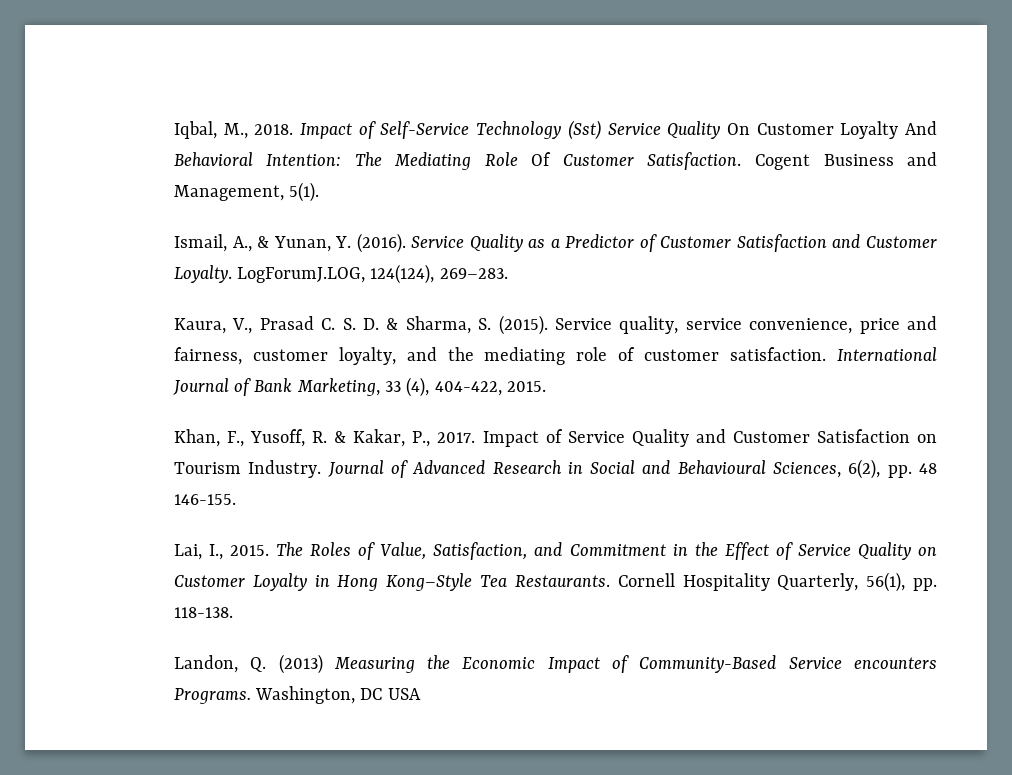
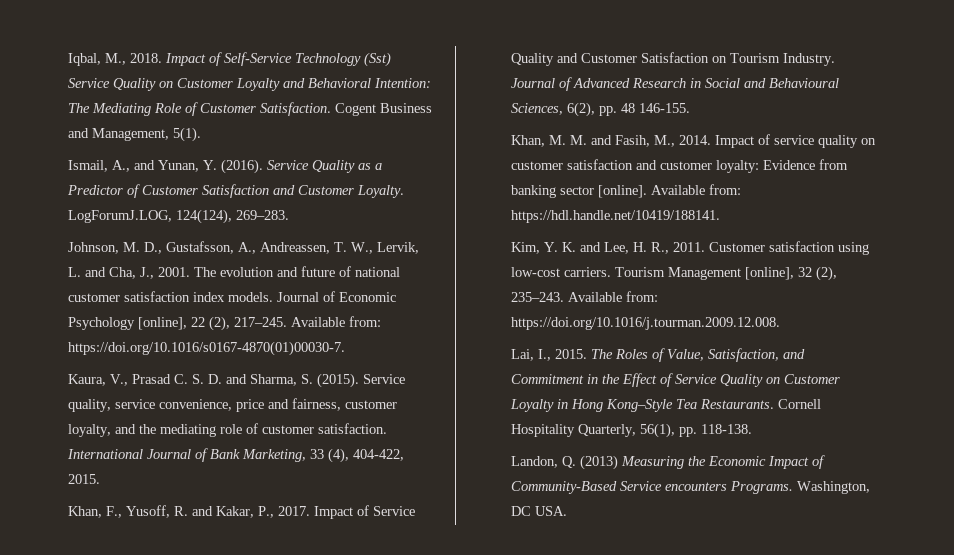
- Impact of Self-Service Technology (Sst) Service Quality On Customer Loyalty And Behavioral Intention: The Mediating Role Of Customer Satisfaction.
+ Impact of Self-Service Technology (Sst) Service Quality on Customer Loyalty and Behavioral Intention: The Mediating Role of Customer Satisfaction.
- Ismail, A., & Yunan, Y. (2016).
+ Ismail, A., and Yunan, Y. (2016).
+ Johnson, M. D., Gustafsson, A., Andreassen, T. W., Lervik, L. and Cha, J., 2001. The evolution and future of national customer satisfaction index models. Journal of Economic Psychology [online], 22 (2), 217–245. Available from: https://doi.org/10.1016/s0167-4870(01)00030-7.
- Kaura, V., Prasad C. S. D. & Sharma, S. (2015).
+ Kaura, V., Prasad C. S. D. and Sharma, S. (2015).
- Khan, F., Yusoff, R. & Kakar, P., 2017.
+ Khan, F., Yusoff, R. and Kakar, P., 2017.
+ Khan, M. M. and Fasih, M., 2014. Impact of service quality on customer satisfaction and customer loyalty: Evidence from banking sector [online]. Available from: https://hdl.handle.net/10419/188141.
+ Kim, Y. K. and Lee, H. R., 2011. Customer satisfaction using low-cost carriers. Tourism Management [online], 32 (2), 235–243. Available from: https://doi.org/10.1016/j.tourman.2009.12.008.
- Washington, DC USA
+ Washington, DC USA.

